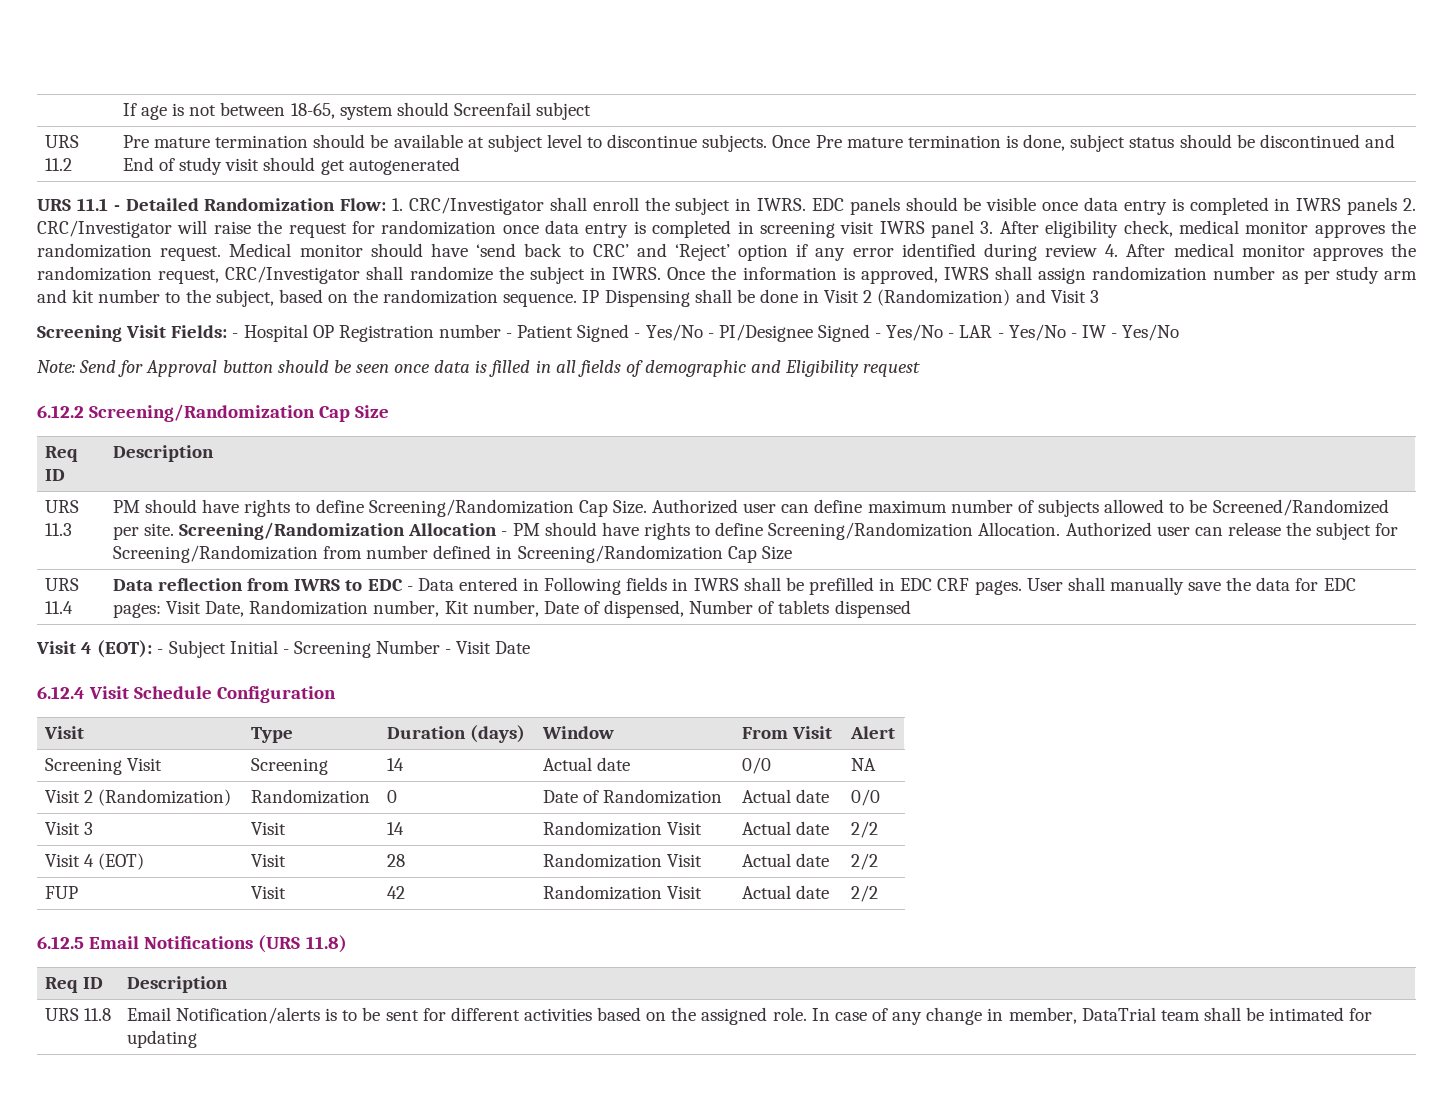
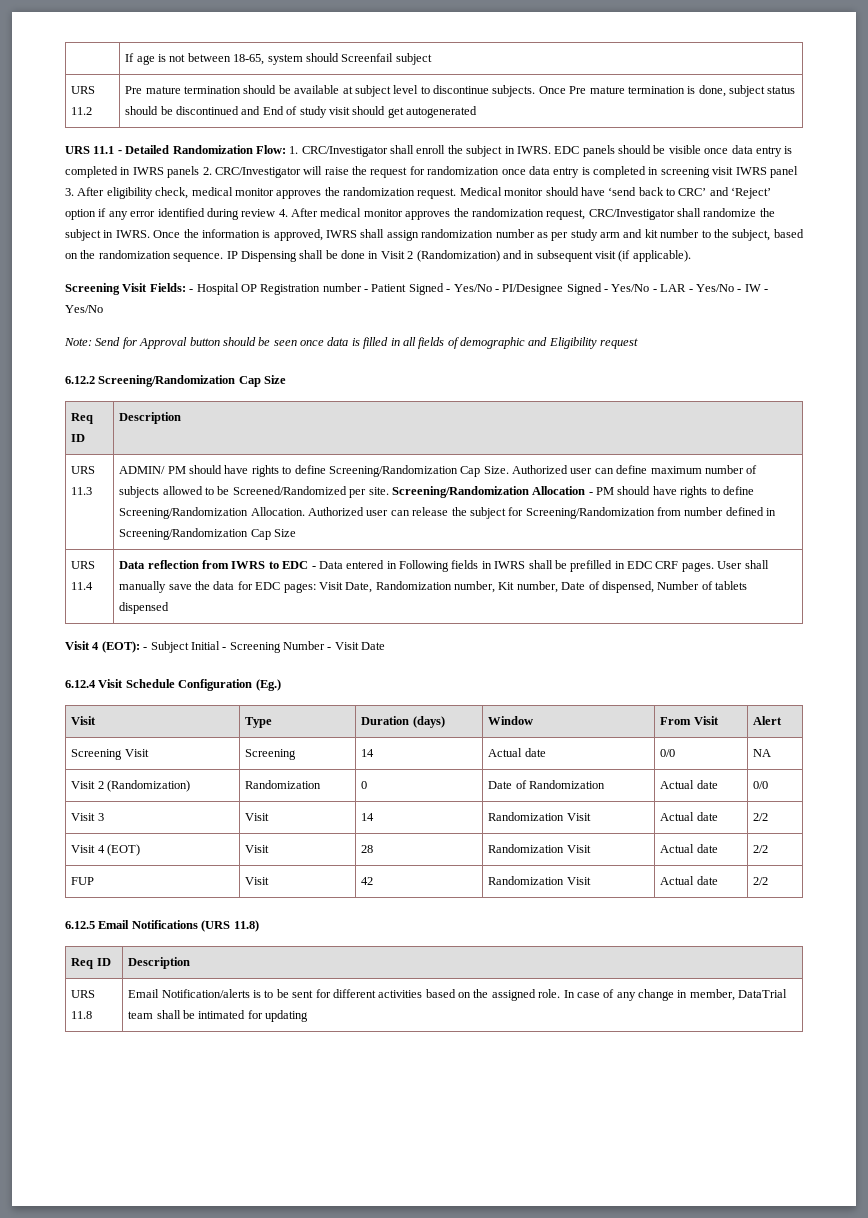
- IP Dispensing shall be done in Visit 2 (Randomization) and Visit 3
+ IP Dispensing shall be done in Visit 2 (Randomization) and in subsequent visit (if applicable).
- PM should have rights to define Screening/Randomization Cap Size.
+ ADMIN/ PM should have rights to define Screening/Randomization Cap Size.
- 6.12.4 Visit Schedule Configuration
+ 6.12.4 Visit Schedule Configuration (Eg.)

